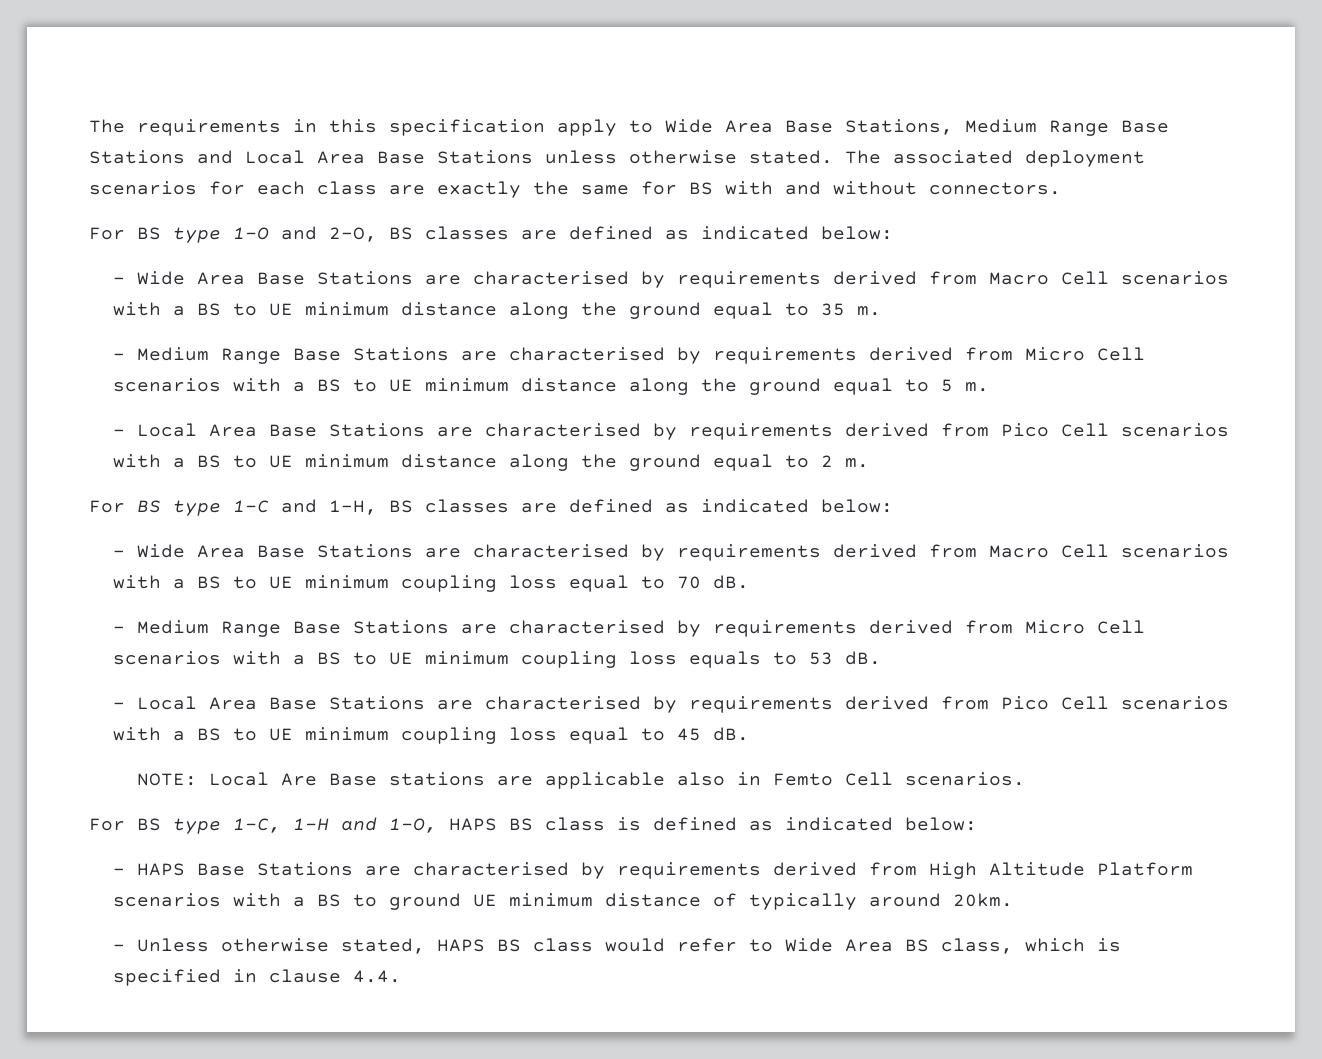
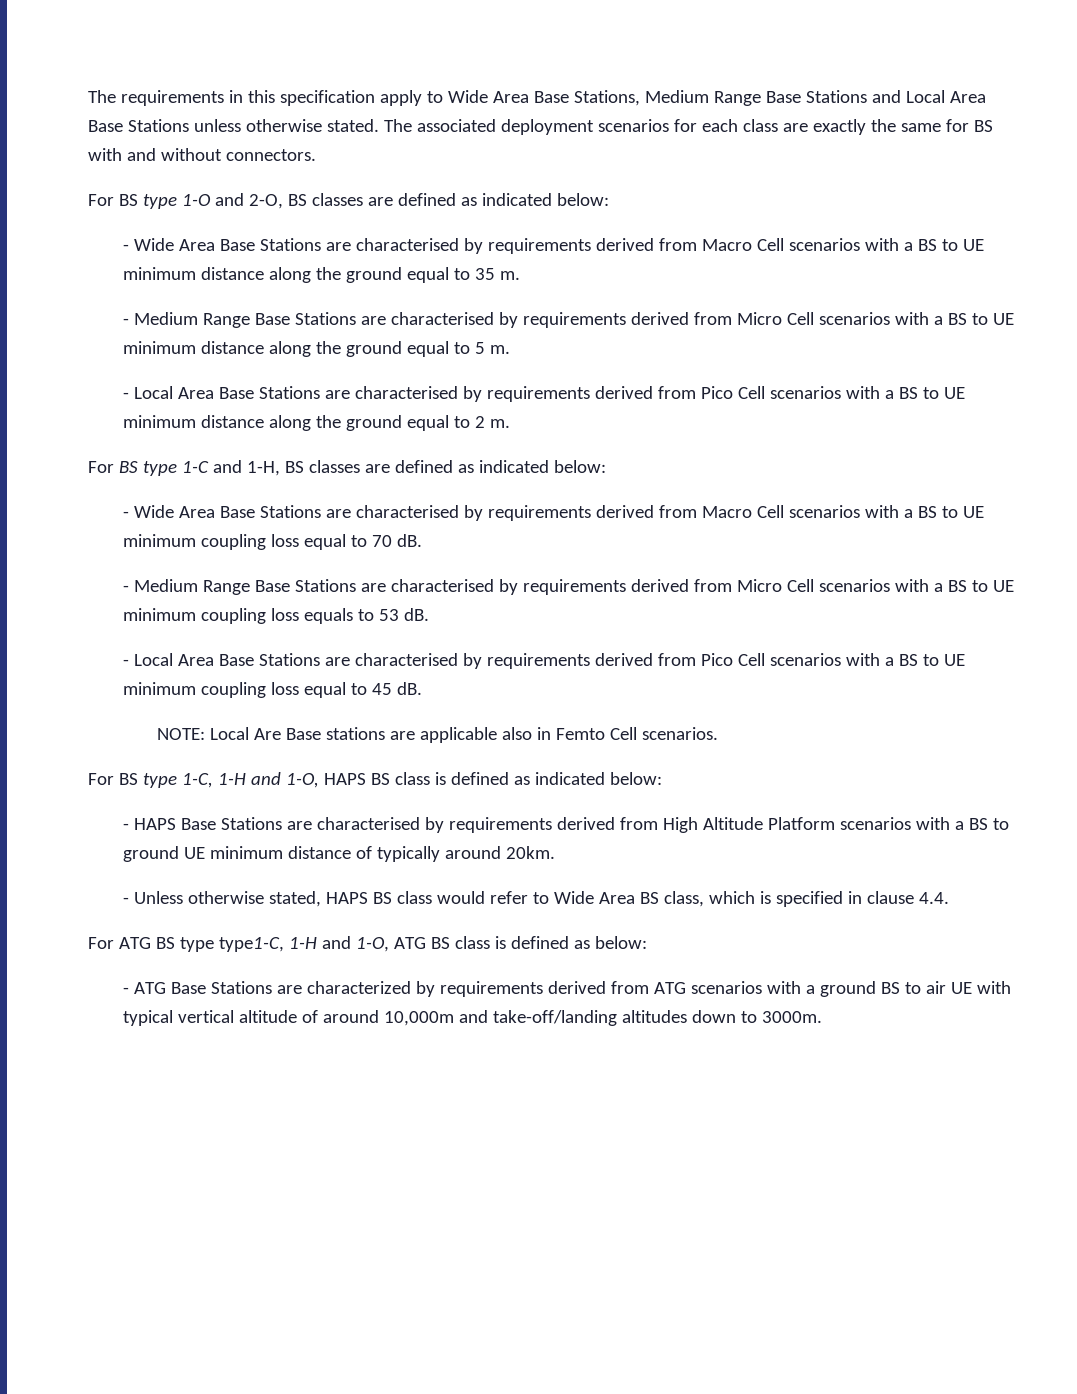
+ For ATG BS type type1-C, 1-H and 1-O, ATG BS class is defined as below:
+ - ATG Base Stations are characterized by requirements derived from ATG scenarios with a ground BS to air UE with typical vertical altitude of around 10,000m and take-off/landing altitudes down to 3000m.

